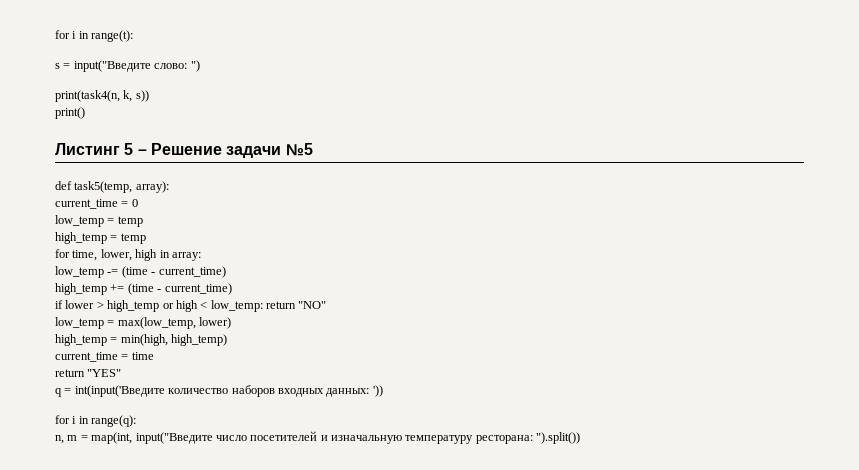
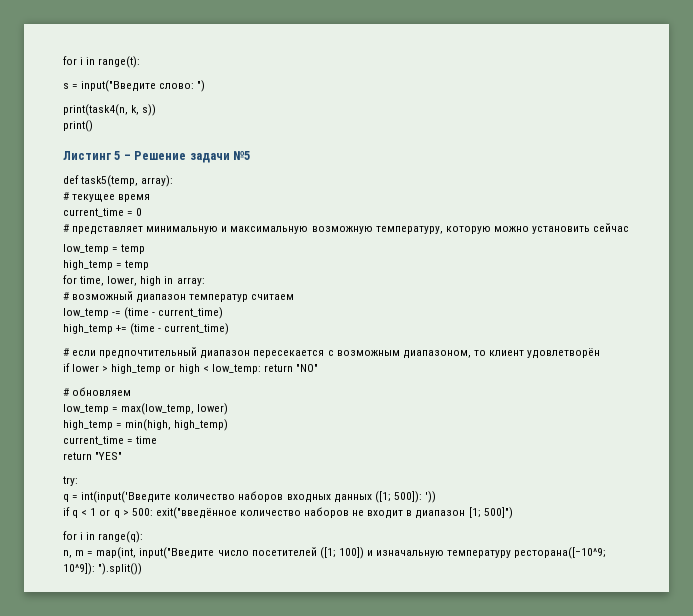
+ # текущее время
+ # представляет минимальную и максимальную возможную температуру, которую можно установить сейчас
+ # возможный диапазон температур считаем
+ # если предпочтительный диапазон пересекается с возможным диапазоном, то клиент удовлетворён
+ # обновляем
+ try:
- q = int(input('Введите количество наборов входных данных: '))
+ q = int(input('Введите количество наборов входных данных ([1; 500]): '))
+ if q < 1 or q > 500: exit("введённое количество наборов не входит в диапазон [1; 500]")
- n, m = map(int, input("Введите число посетителей и изначальную температуру ресторана: ").split())
+ n, m = map(int, input("Введите число посетителей ([1; 100]) и изначальную температуру ресторана([−10^9; 10^9]): ").split())

